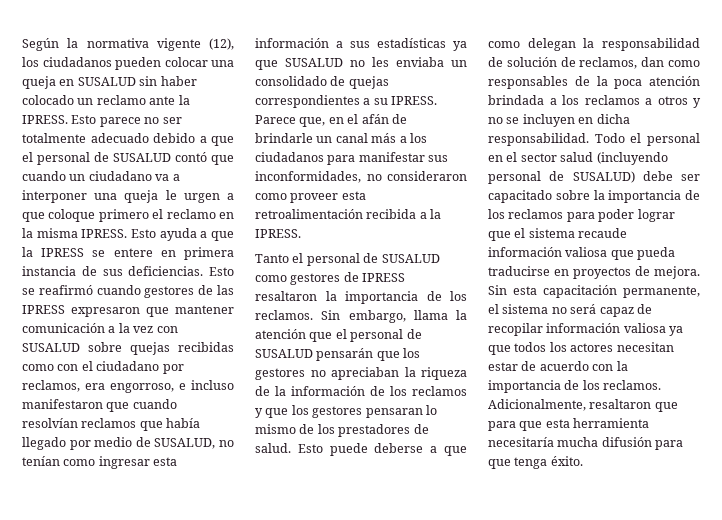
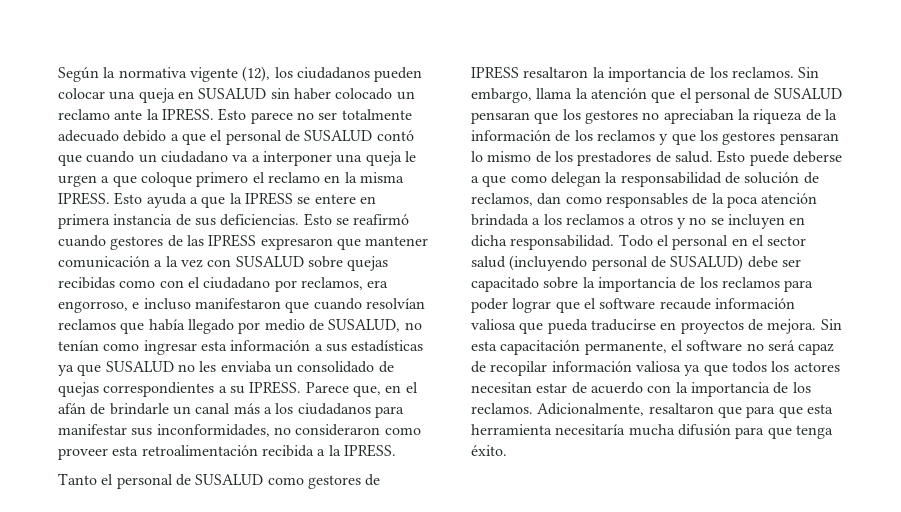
- Sin embargo, llama la atención que el personal de SUSALUD pensarán que los gestores no apreciaban la riqueza de la información de los reclamos y que los gestores pensaran lo mismo de los prestadores de salud.
+ Sin embargo, llama la atención que el personal de SUSALUD pensaran que los gestores no apreciaban la riqueza de la información de los reclamos y que los gestores pensaran lo mismo de los prestadores de salud.
- Todo el personal en el sector salud (incluyendo personal de SUSALUD) debe ser capacitado sobre la importancia de los reclamos para poder lograr que el sistema recaude información valiosa que pueda traducirse en proyectos de mejora.
+ Todo el personal en el sector salud (incluyendo personal de SUSALUD) debe ser capacitado sobre la importancia de los reclamos para poder lograr que el software recaude información valiosa que pueda traducirse en proyectos de mejora.
- Sin esta capacitación permanente, el sistema no será capaz de recopilar información valiosa ya que todos los actores necesitan estar de acuerdo con la importancia de los reclamos.
+ Sin esta capacitación permanente, el software no será capaz de recopilar información valiosa ya que todos los actores necesitan estar de acuerdo con la importancia de los reclamos.

